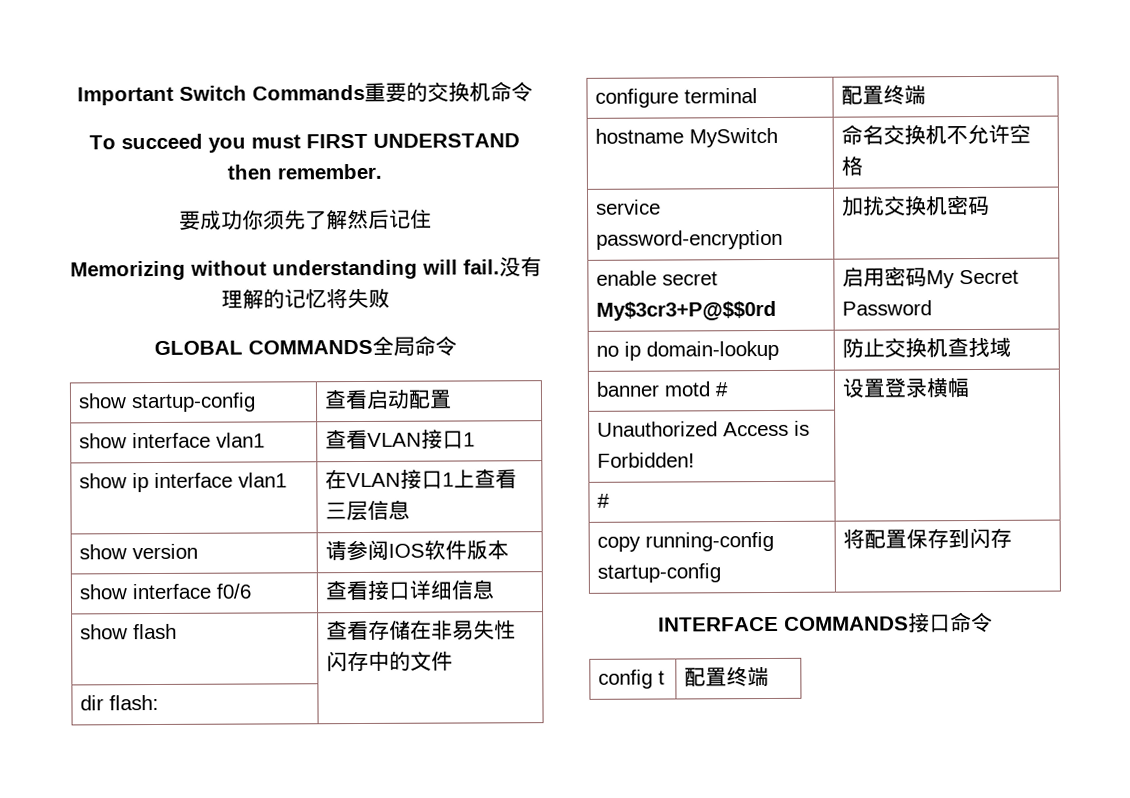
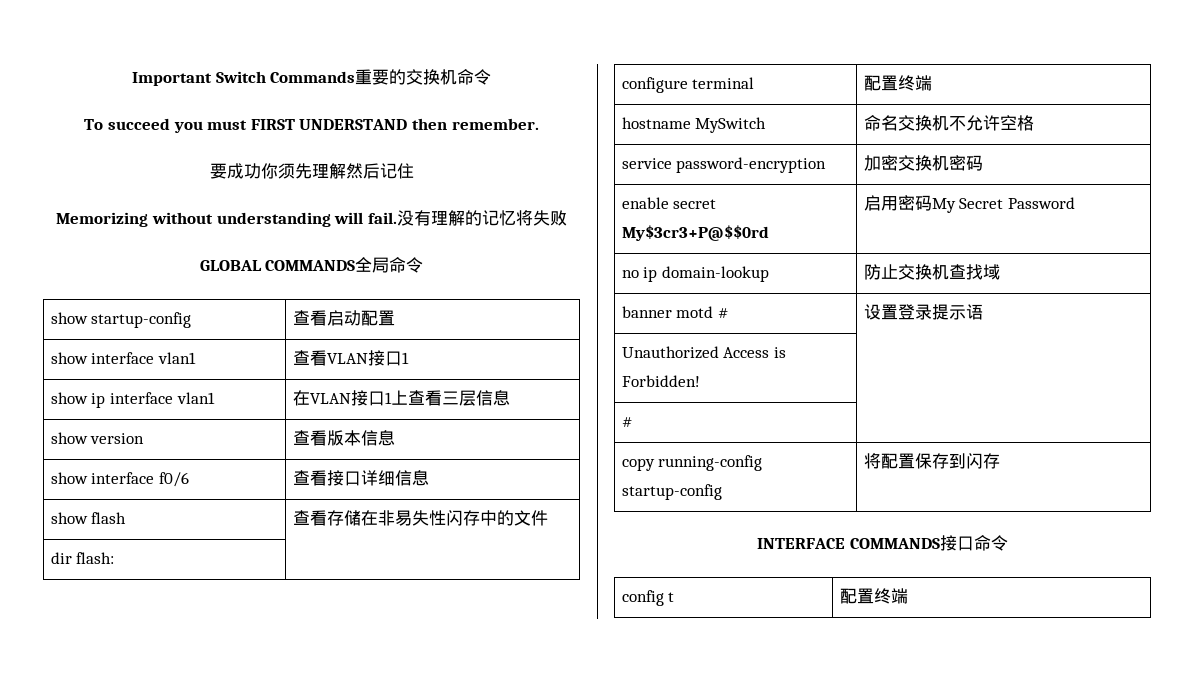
- 要成功你须先了解然后记住
+ 要成功你须先理解然后记住
- show version | 请参阅IOS软件版本
+ show version | 查看版本信息
- service password-encryption | 加扰交换机密码
+ service password-encryption | 加密交换机密码
- banner motd # | 设置登录横幅
+ banner motd # | 设置登录提示语

